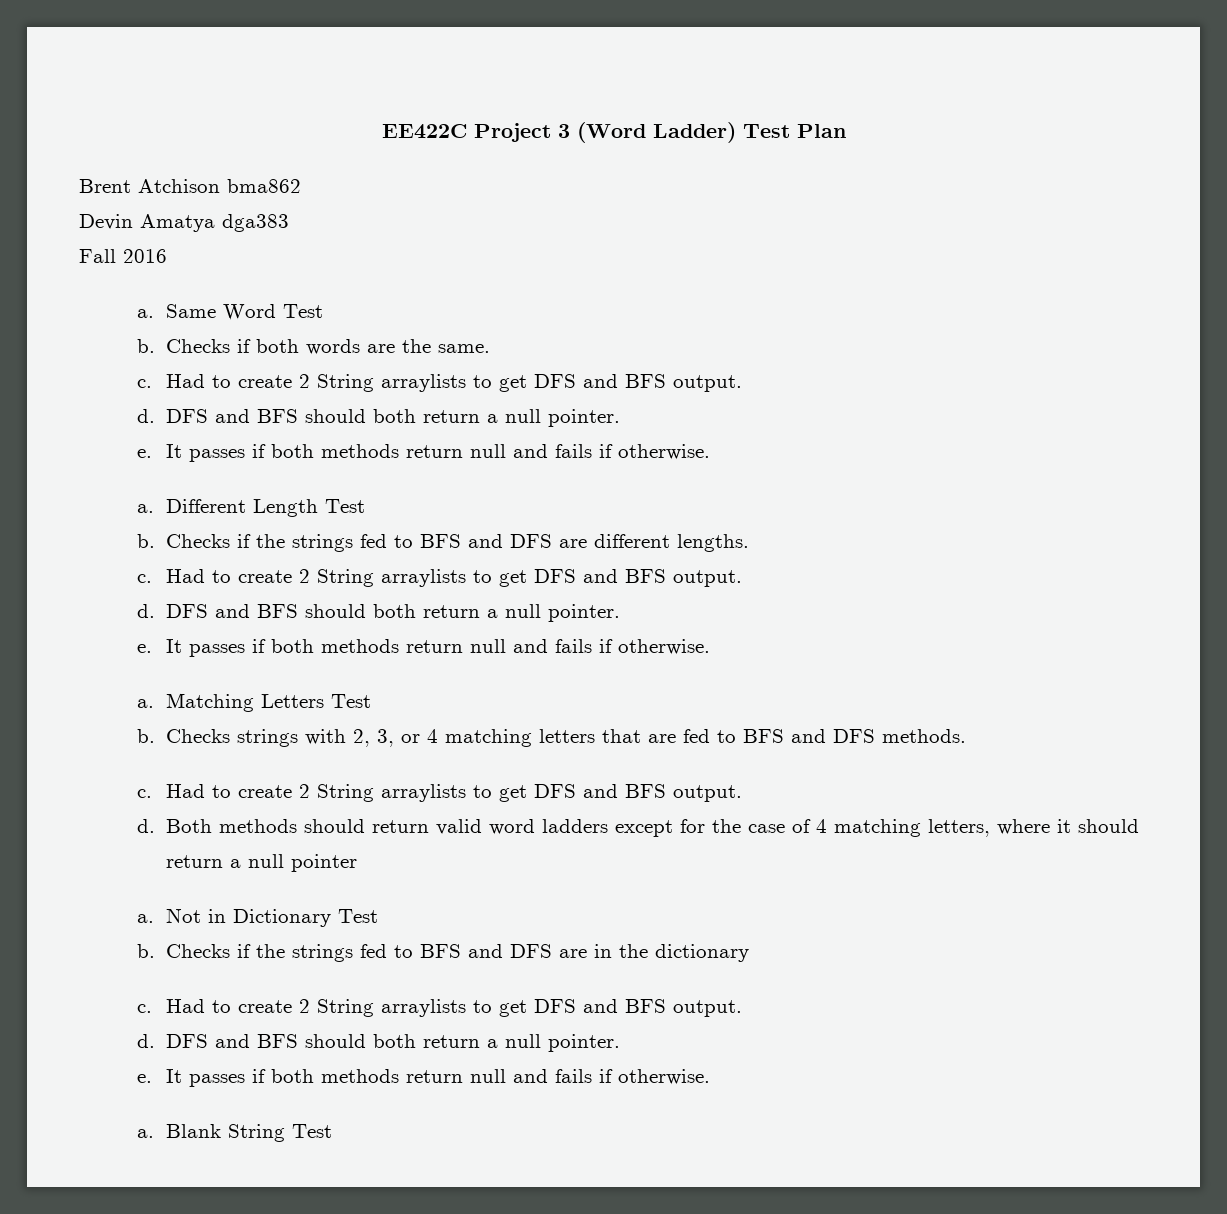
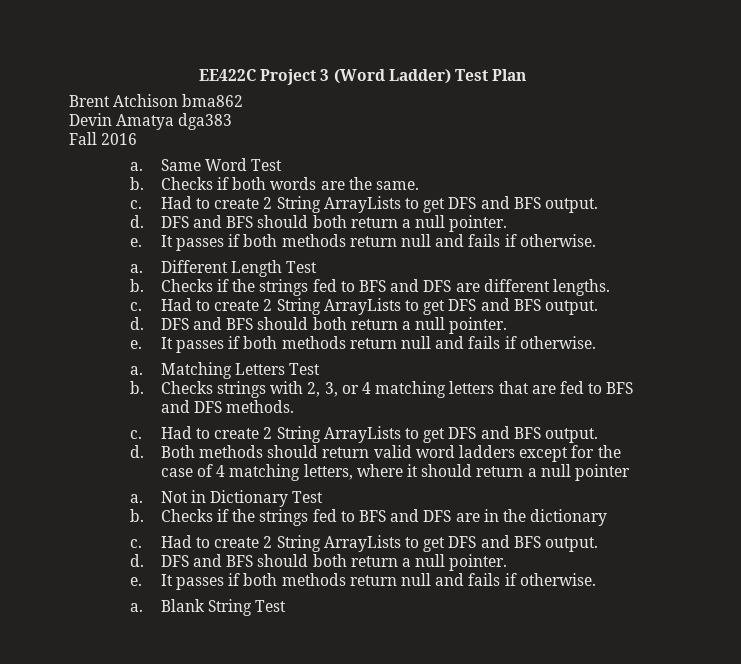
  Checks if both words are the same.
- c. Had to create 2 String arraylists to get DFS and BFS output.
+ c. Had to create 2 String ArrayLists to get DFS and BFS output.
  Checks if the strings fed to BFS and DFS are different lengths.
- c. Had to create 2 String arraylists to get DFS and BFS output.
+ c. Had to create 2 String ArrayLists to get DFS and BFS output.
  Checks strings with 2, 3, or 4 matching letters that are fed to BFS and DFS methods.
- c. Had to create 2 String arraylists to get DFS and BFS output.
+ c. Had to create 2 String ArrayLists to get DFS and BFS output.
  Checks if the strings fed to BFS and DFS are in the dictionary
- c. Had to create 2 String arraylists to get DFS and BFS output.
+ c. Had to create 2 String ArrayLists to get DFS and BFS output.

